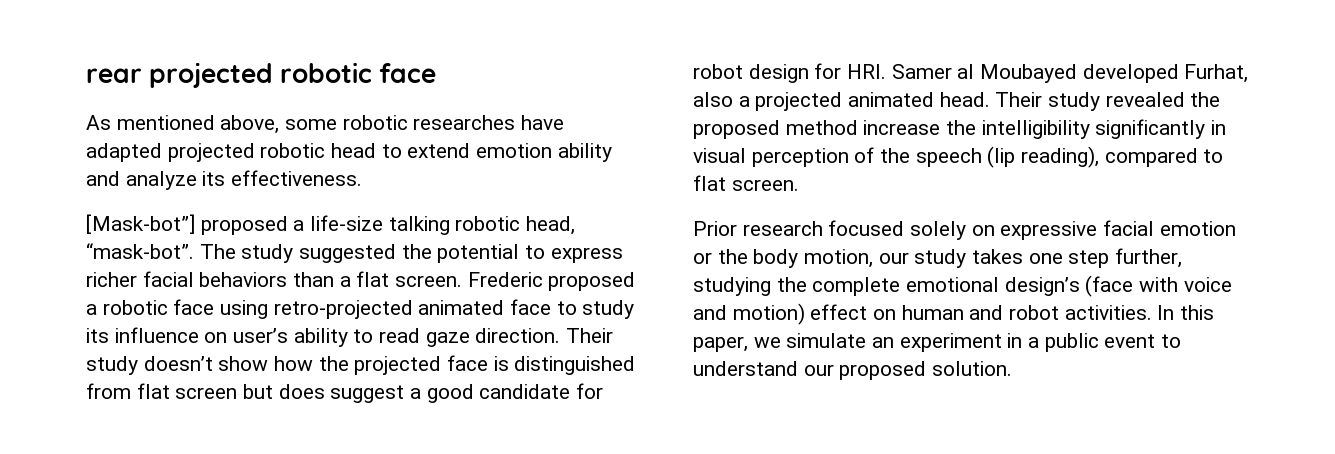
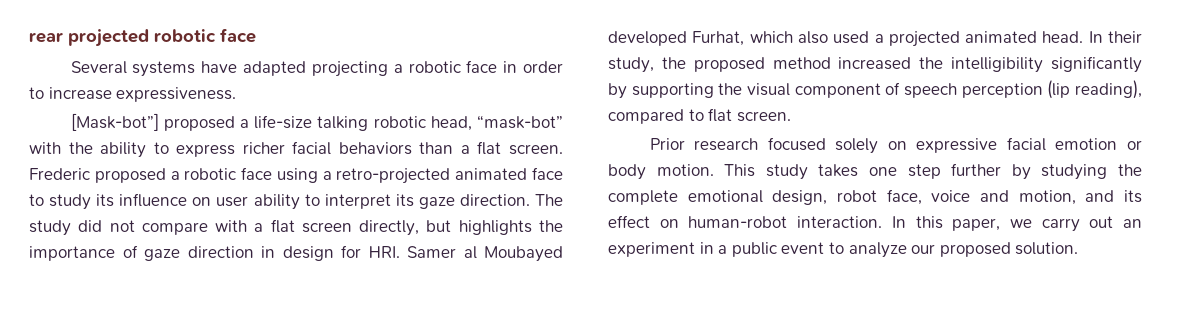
- As mentioned above, some robotic researches have adapted projected robotic head to extend emotion ability and analyze its effectiveness.
+ Several systems have adapted projecting a robotic face in order to increase expressiveness.
- [Mask-bot”] proposed a life-size talking robotic head, “mask-bot”. The study suggested the potential to express richer facial behaviors than a flat screen.
+ [Mask-bot”] proposed a life-size talking robotic head, “mask-bot” with the ability to express richer facial behaviors than a flat screen.
- Frederic proposed a robotic face using retro-projected animated face to study its influence on user’s ability to read gaze direction. Their study doesn’t show how the projected face is distinguished from flat screen but does suggest a good candidate for robot design for HRI. Samer al Moubayed developed Furhat, also a projected animated head.
+ Frederic proposed a robotic face using a retro-projected animated face to study its influence on user ability to interpret its gaze direction. The study did not compare with a flat screen directly, but highlights the importance of gaze direction in design for HRI. Samer al Moubayed developed Furhat, which also used a projected animated head.
- Their study revealed the proposed method increase the intelligibility significantly in visual perception of the speech (lip reading), compared to flat screen.
+ In their study, the proposed method increased the intelligibility significantly by supporting the visual component of speech perception (lip reading), compared to flat screen.
- Prior research focused solely on expressive facial emotion or the body motion, our study takes one step further, studying the complete emotional design’s (face with voice and motion) effect on human and robot activities.
+ Prior research focused solely on expressive facial emotion or body motion. This study takes one step further by studying the complete emotional design, robot face, voice and motion, and its effect on human-robot interaction.
- In this paper, we simulate an experiment in a public event to understand our proposed solution.
+ In this paper, we carry out an experiment in a public event to analyze our proposed solution.

